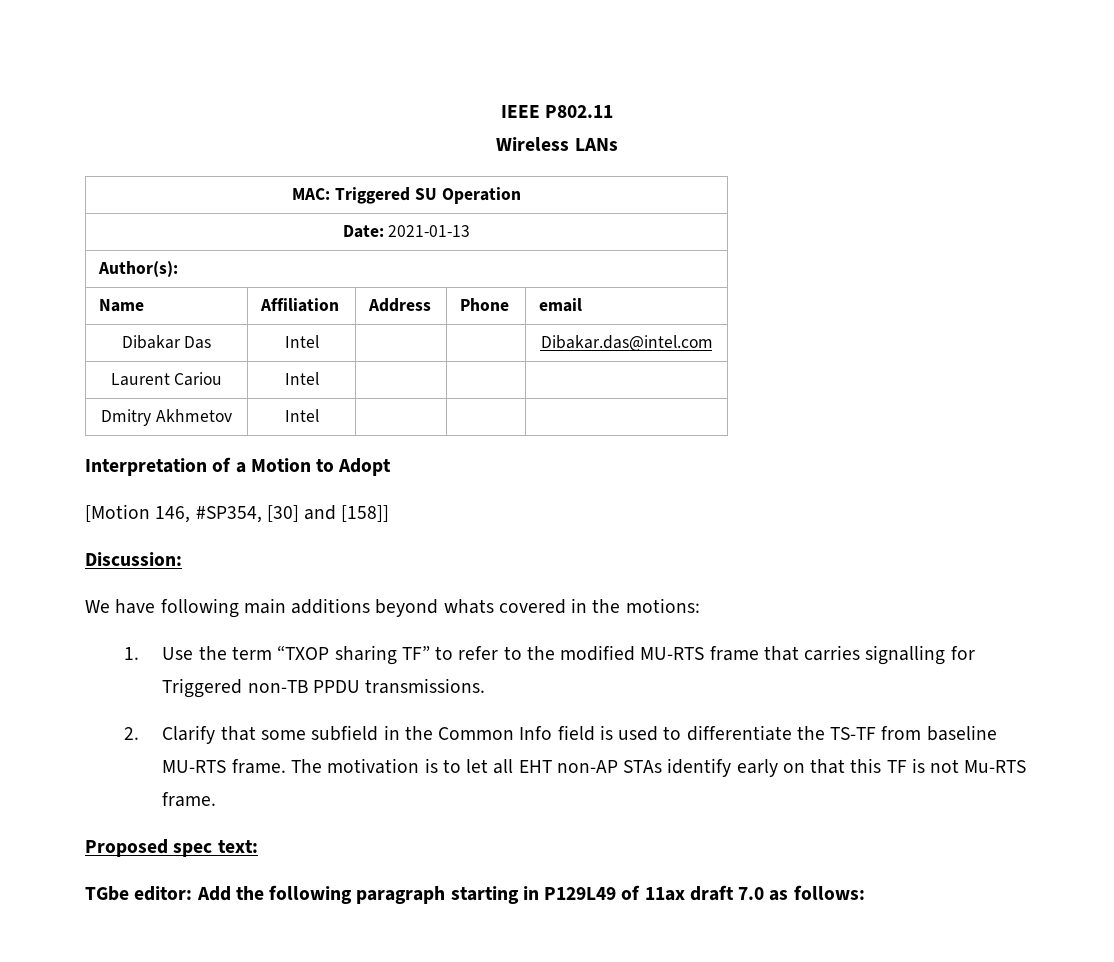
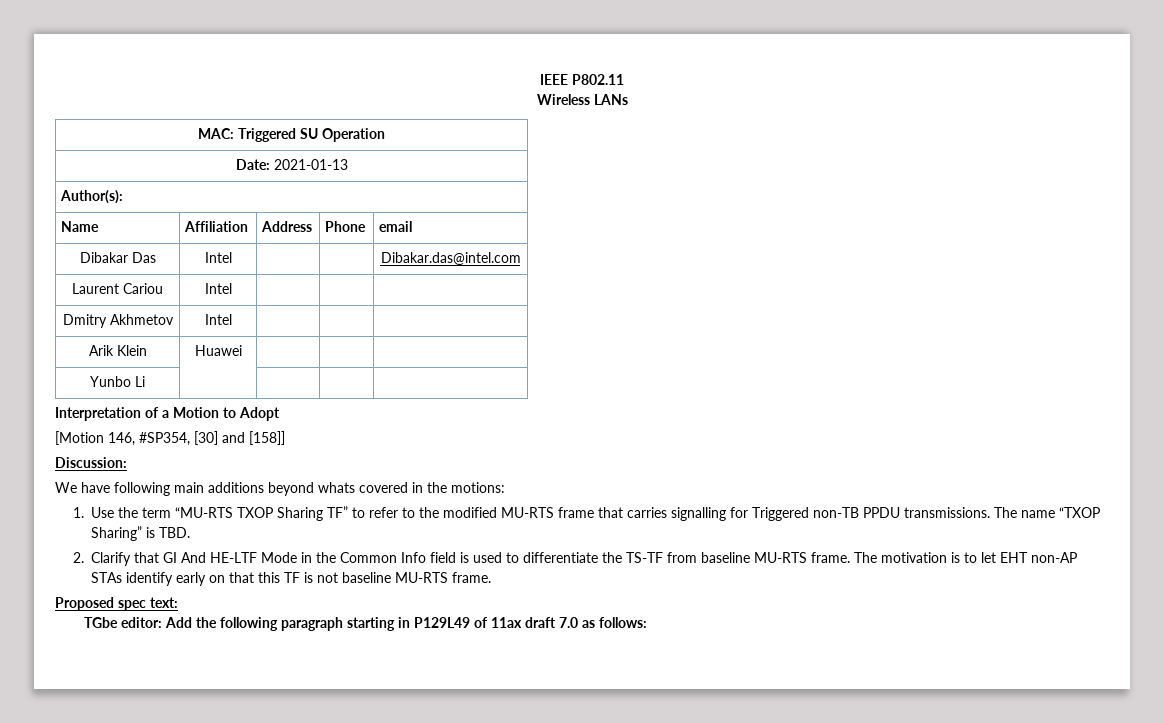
+ Arik Klein | Huawei | | |
+ Yunbo Li | | | |
- 1. Use the term “TXOP sharing TF” to refer to the modified MU-RTS frame that carries signalling for Triggered non-TB PPDU transmissions.
+ 1. Use the term “MU-RTS TXOP Sharing TF” to refer to the modified MU-RTS frame that carries signalling for Triggered non-TB PPDU transmissions. The name “TXOP Sharing” is TBD.
- 2. Clarify that some subfield in the Common Info field is used to differentiate the TS-TF from baseline MU-RTS frame.
+ 2. Clarify that GI And HE-LTF Mode in the Common Info field is used to differentiate the TS-TF from baseline MU-RTS frame.
- The motivation is to let all EHT non-AP STAs identify early on that this TF is not Mu-RTS frame.
+ The motivation is to let EHT non-AP STAs identify early on that this TF is not baseline MU-RTS frame.

